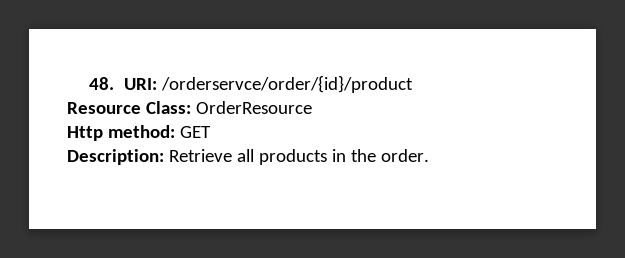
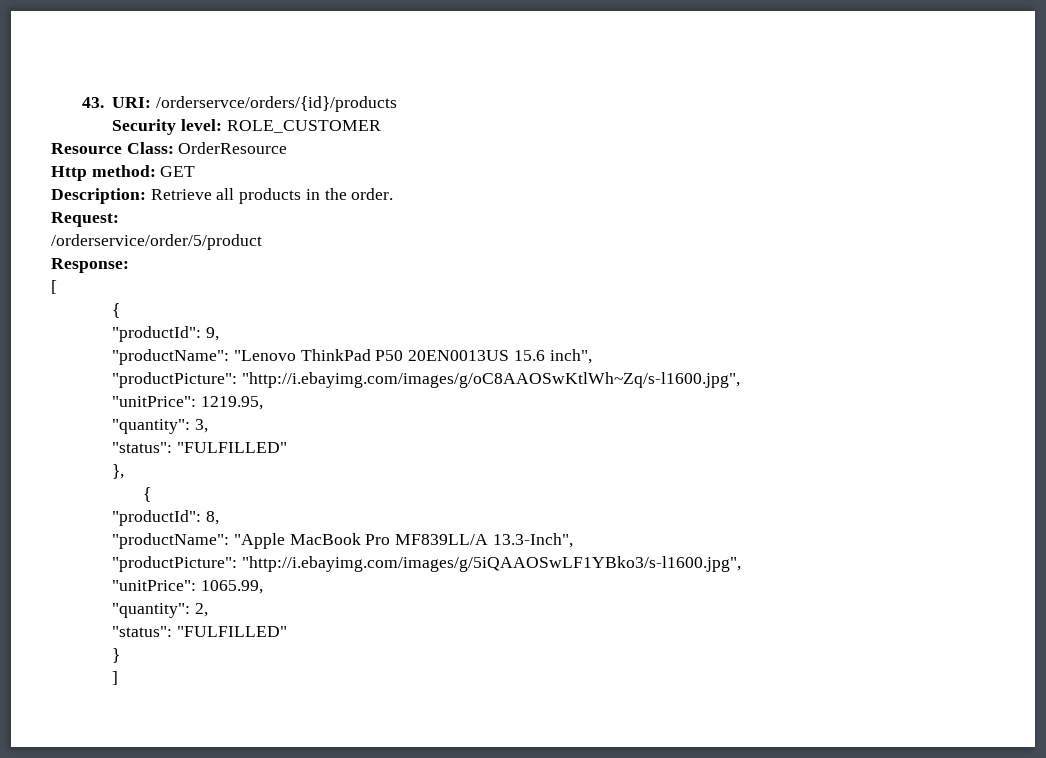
- 48. URI: /orderservce/order/{id}/product
+ 43. URI: /orderservce/orders/{id}/products
+ Security level: ROLE_CUSTOMER
+ Request:
+ /orderservice/order/5/product
+ Response:
+ [
+ {
+ "productId": 9,
+ "productName": "Lenovo ThinkPad P50 20EN0013US 15.6 inch",
+ "productPicture": "http://i.ebayimg.com/images/g/oC8AAOSwKtlWh~Zq/s-l1600.jpg",
+ "unitPrice": 1219.95,
+ "quantity": 3,
+ "status": "FULFILLED"
+ },
+ {
+ "productId": 8,
+ "productName": "Apple MacBook Pro MF839LL/A 13.3-Inch",
+ "productPicture": "http://i.ebayimg.com/images/g/5iQAAOSwLF1YBko3/s-l1600.jpg",
+ "unitPrice": 1065.99,
+ "quantity": 2,
+ "status": "FULFILLED"
+ }
+ ]

